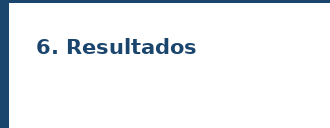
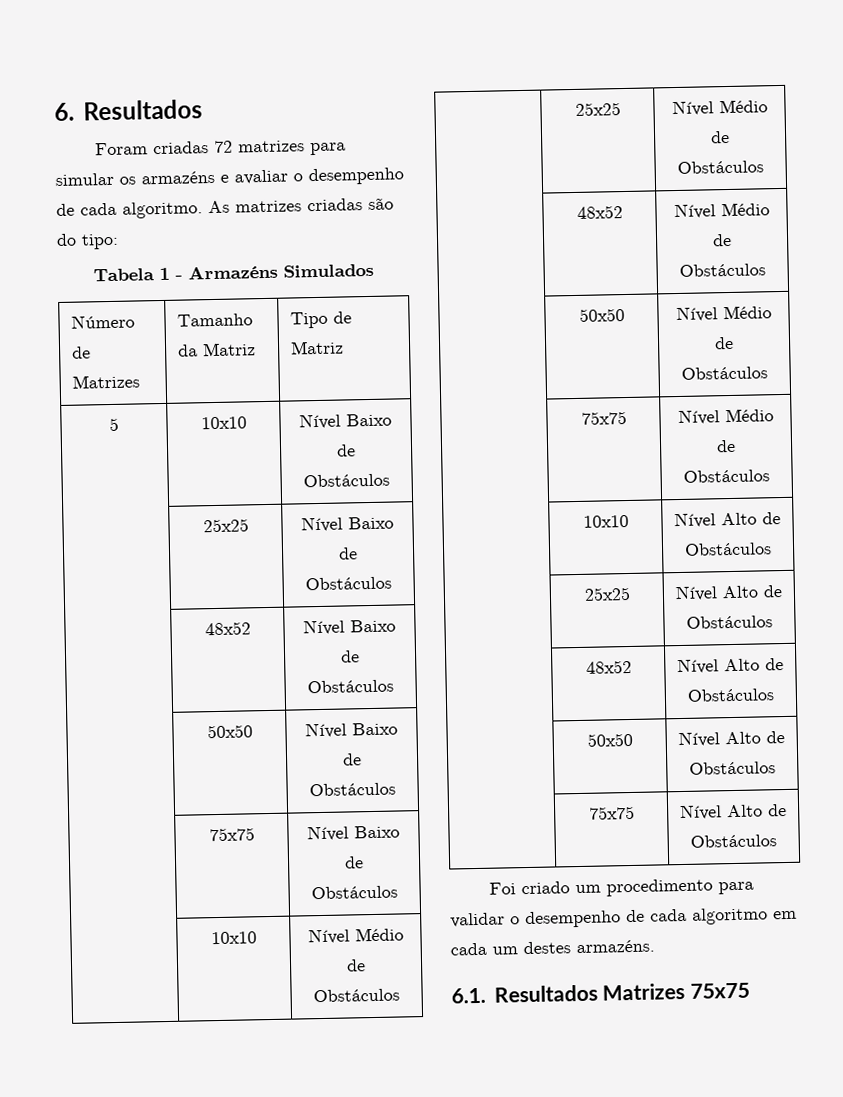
+ Foram criadas 72 matrizes para simular os armazéns e avaliar o desempenho de cada algoritmo. As matrizes criadas são do tipo:
+ Tabela 1 - Armazéns Simulados
+ Número de Matrizes | Tamanho da Matriz | Tipo de Matriz
+ 5 | 10x10 | Nível Baixo de Obstáculos
+ | 25x25 | Nível Baixo de Obstáculos
+ | 48x52 | Nível Baixo de Obstáculos
+ | 50x50 | Nível Baixo de Obstáculos
+ | 75x75 | Nível Baixo de Obstáculos
+ | 10x10 | Nível Médio de Obstáculos
+ | 25x25 | Nível Médio de Obstáculos
+ | 48x52 | Nível Médio de Obstáculos
+ | 50x50 | Nível Médio de Obstáculos
+ | 75x75 | Nível Médio de Obstáculos
+ | 10x10 | Nível Alto de Obstáculos
+ | 25x25 | Nível Alto de Obstáculos
+ | 48x52 | Nível Alto de Obstáculos
+ | 50x50 | Nível Alto de Obstáculos
+ | 75x75 | Nível Alto de Obstáculos
+ Foi criado um procedimento para validar o desempenho de cada algoritmo em cada um destes armazéns.
+ 6.1. Resultados Matrizes 75x75

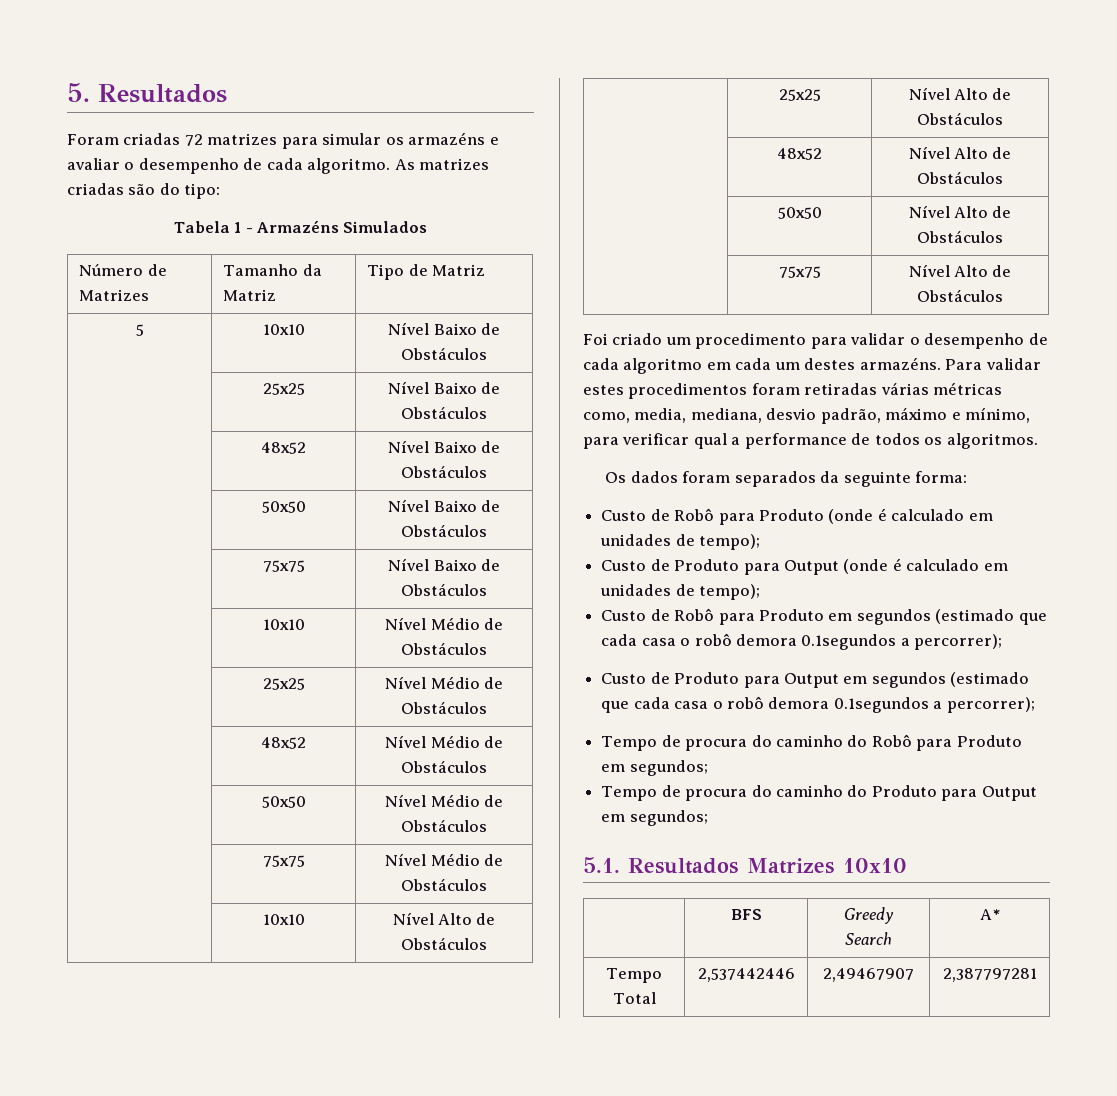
- 6. Resultados
+ 5. Resultados
- Foi criado um procedimento para validar o desempenho de cada algoritmo em cada um destes armazéns.
- 6.1. Resultados Matrizes 75x75
+ Foi criado um procedimento para validar o desempenho de cada algoritmo em cada um destes armazéns. Para validar estes procedimentos foram retiradas várias métricas como, media, mediana, desvio padrão, máximo e mínimo, para verificar qual a performance de todos os algoritmos.
+ Os dados foram separados da seguinte forma:
+ Custo de Robô para Produto (onde é calculado em unidades de tempo);
+ Custo de Produto para Output (onde é calculado em unidades de tempo);
+ Custo de Robô para Produto em segundos (estimado que cada casa o robô demora 0.1segundos a percorrer);
+ Custo de Produto para Output em segundos (estimado que cada casa o robô demora 0.1segundos a percorrer);
+ Tempo de procura do caminho do Robô para Produto em segundos;
+ Tempo de procura do caminho do Produto para Output em segundos;
+ 5.1. Resultados Matrizes 10x10
+ | BFS | Greedy Search | A*
+ Tempo Total | 2,537442446 | 2,49467907 | 2,387797281

